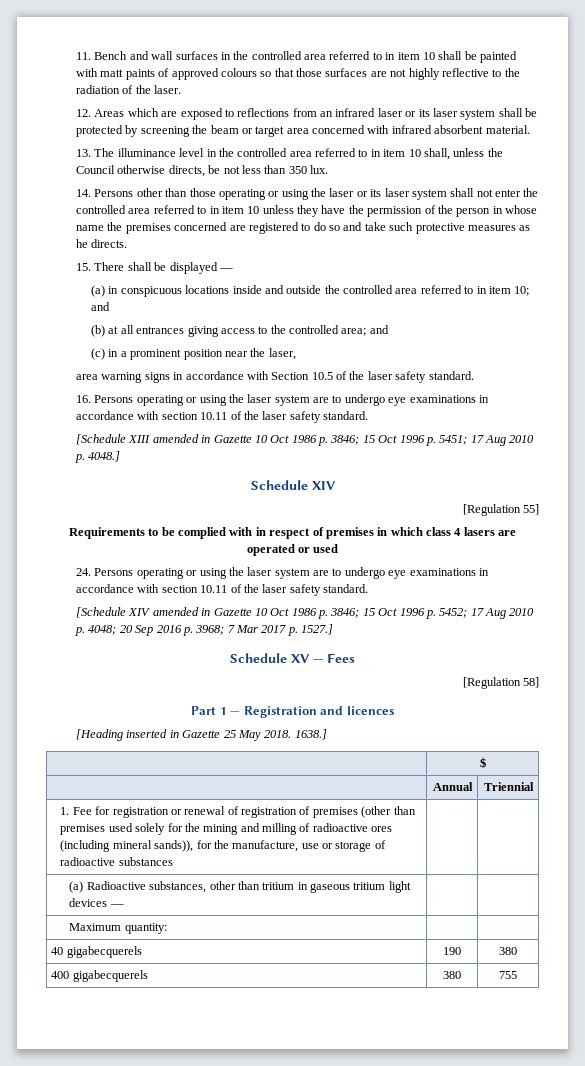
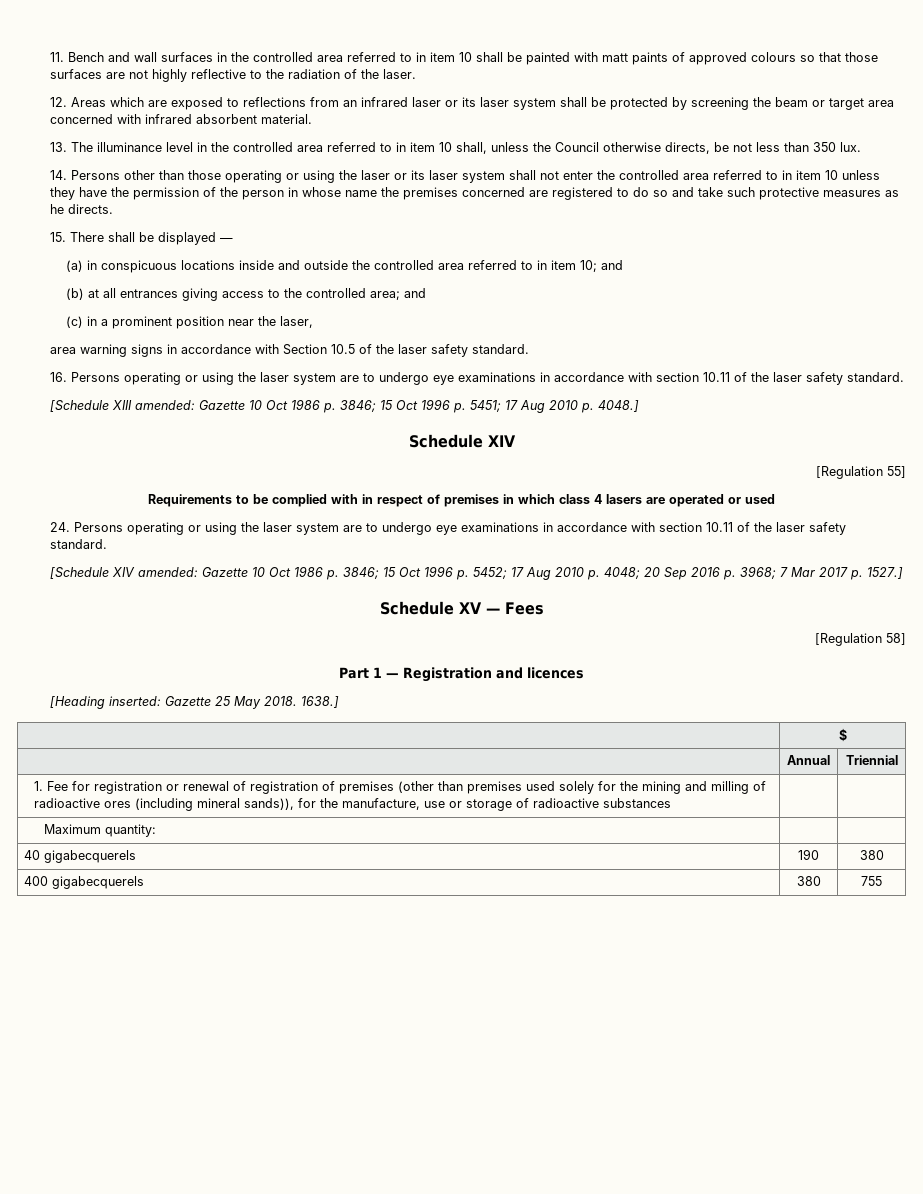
- [Schedule XIII amended in Gazette 10 Oct 1986 p. 3846; 15 Oct 1996 p. 5451; 17 Aug 2010 p. 4048.]
+ [Schedule XIII amended: Gazette 10 Oct 1986 p. 3846; 15 Oct 1996 p. 5451; 17 Aug 2010 p. 4048.]
- [Schedule XIV amended in Gazette 10 Oct 1986 p. 3846; 15 Oct 1996 p. 5452; 17 Aug 2010 p. 4048; 20 Sep 2016 p. 3968; 7 Mar 2017 p. 1527.]
+ [Schedule XIV amended: Gazette 10 Oct 1986 p. 3846; 15 Oct 1996 p. 5452; 17 Aug 2010 p. 4048; 20 Sep 2016 p. 3968; 7 Mar 2017 p. 1527.]
- [Heading inserted in Gazette 25 May 2018.
+ [Heading inserted: Gazette 25 May 2018.
- (a) Radioactive substances, other than tritium in gaseous tritium light devices — | |

